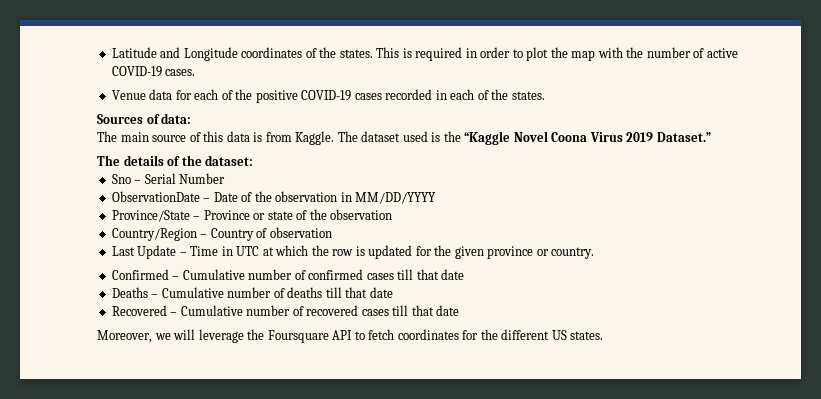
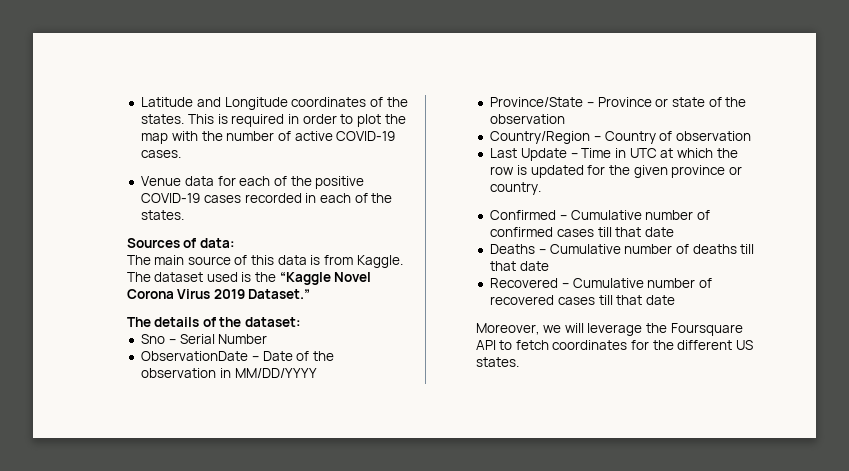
- The dataset used is the “Kaggle Novel Coona Virus 2019 Dataset.”
+ The dataset used is the “Kaggle Novel Corona Virus 2019 Dataset.”

